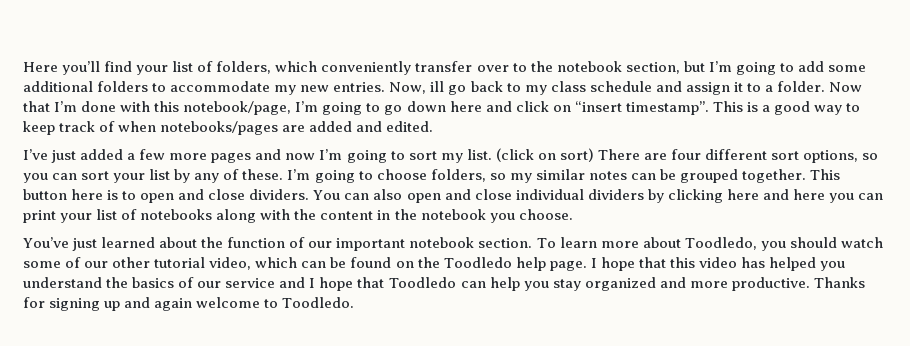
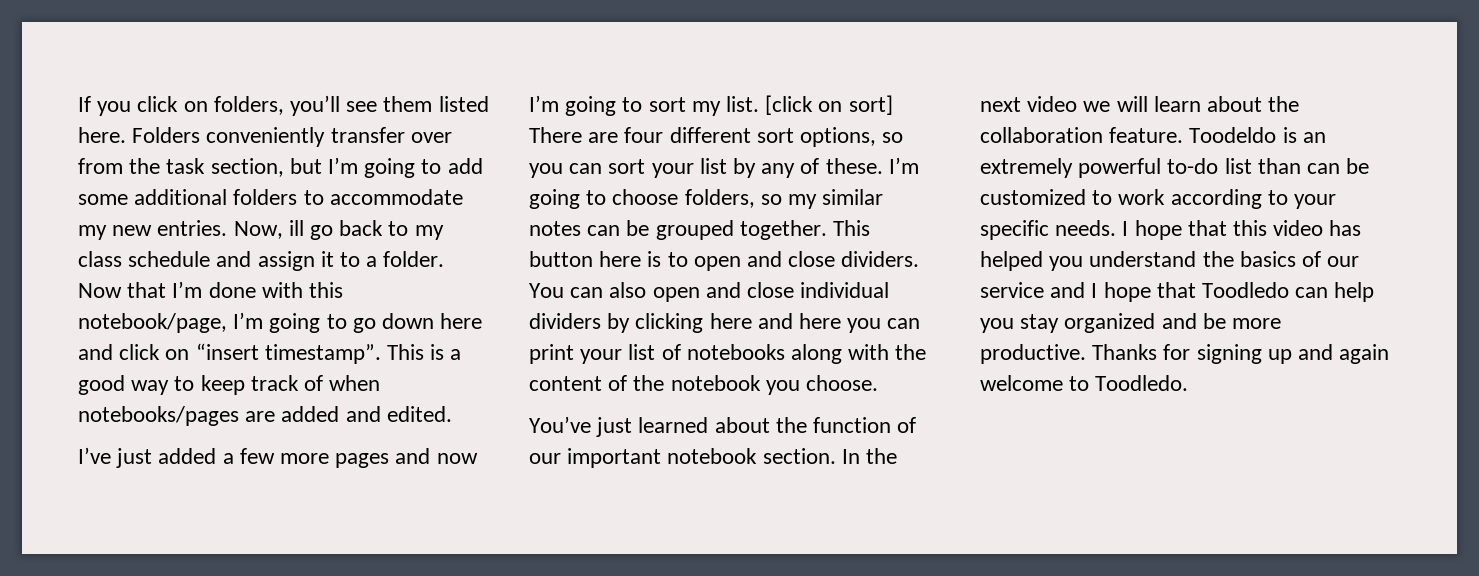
- Here you’ll find your list of folders, which conveniently transfer over to the notebook section, but I’m going to add some additional folders to accommodate my new entries.
+ If you click on folders, you’ll see them listed here. Folders conveniently transfer over from the task section, but I’m going to add some additional folders to accommodate my new entries.
- (click on sort) There are four different sort options, so you can sort your list by any of these.
+ [click on sort] There are four different sort options, so you can sort your list by any of these.
- You can also open and close individual dividers by clicking here and here you can print your list of notebooks along with the content in the notebook you choose.
+ You can also open and close individual dividers by clicking here and here you can print your list of notebooks along with the content of the notebook you choose.
- To learn more about Toodledo, you should watch some of our other tutorial video, which can be found on the Toodledo help page.
+ In the next video we will learn about the collaboration feature. Toodeldo is an extremely powerful to-do list than can be customized to work according to your specific needs.
- I hope that this video has helped you understand the basics of our service and I hope that Toodledo can help you stay organized and more productive.
+ I hope that this video has helped you understand the basics of our service and I hope that Toodledo can help you stay organized and be more productive.

